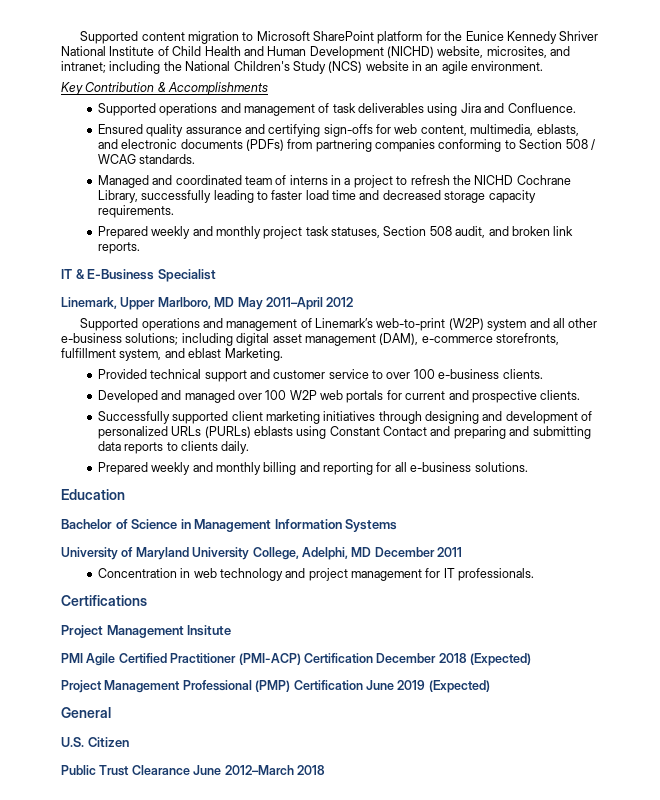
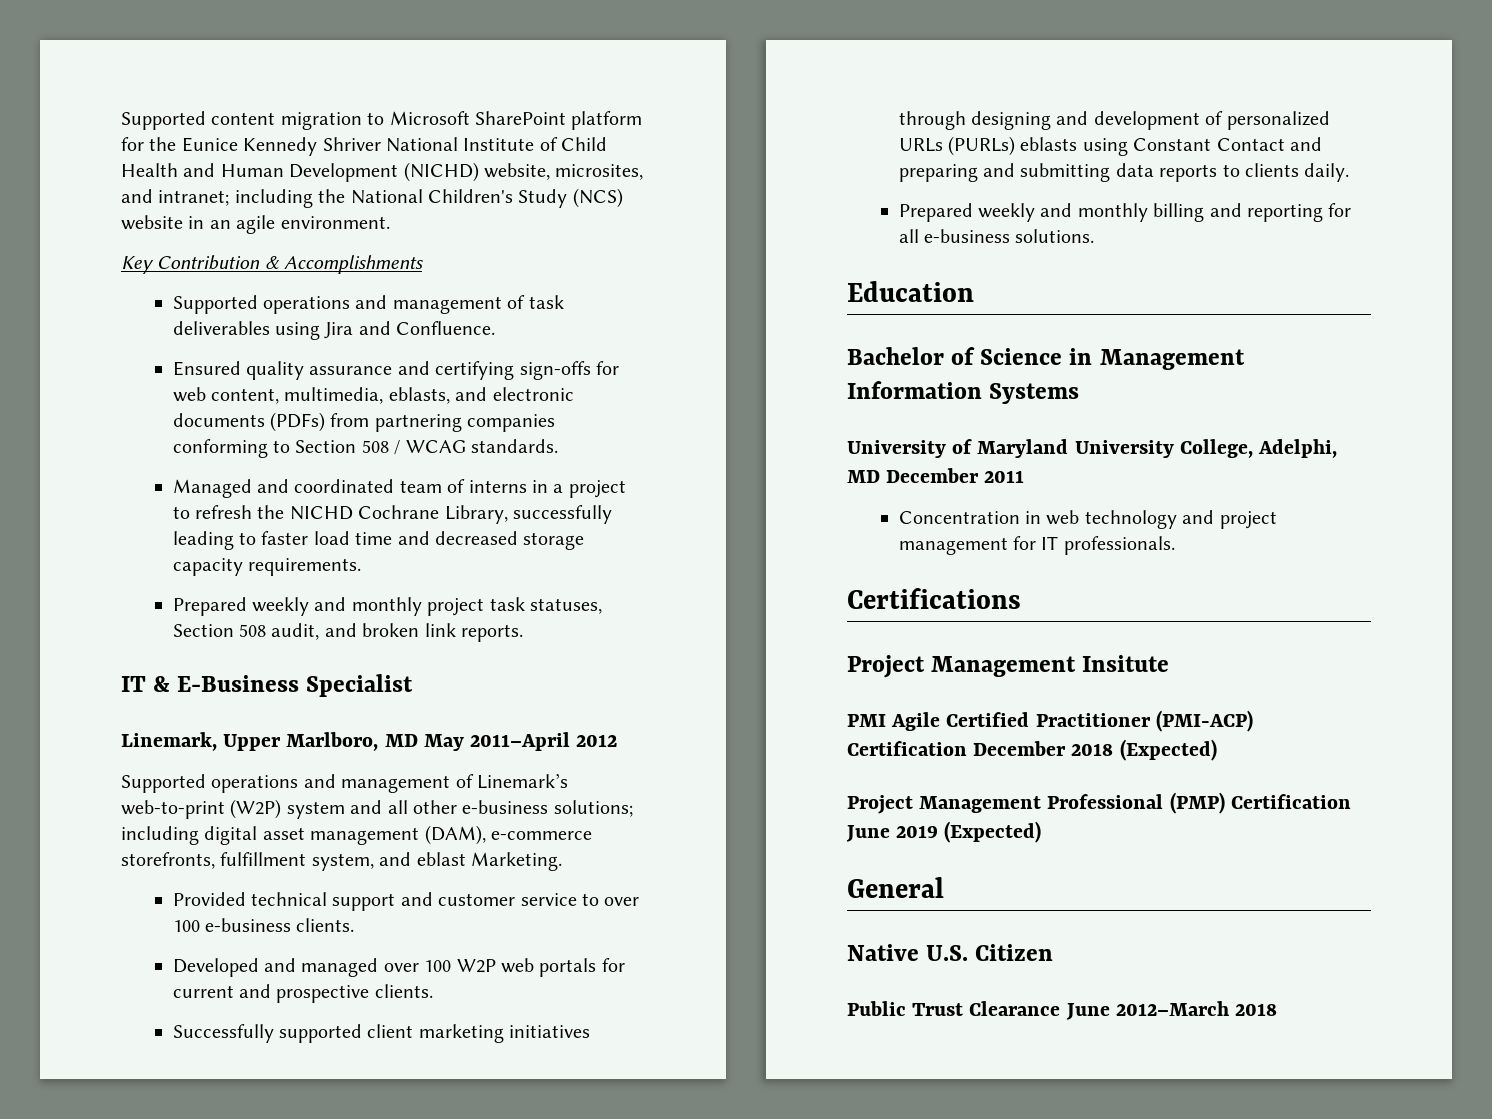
- U.S. Citizen
+ Native U.S. Citizen

